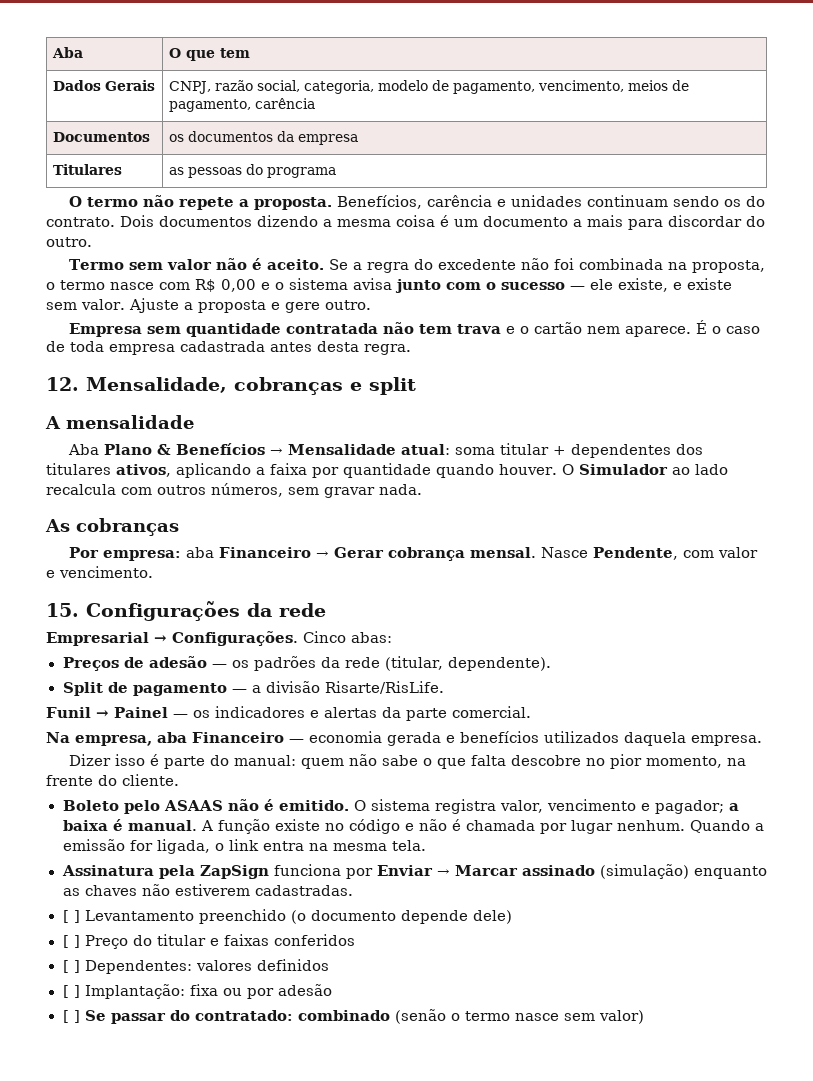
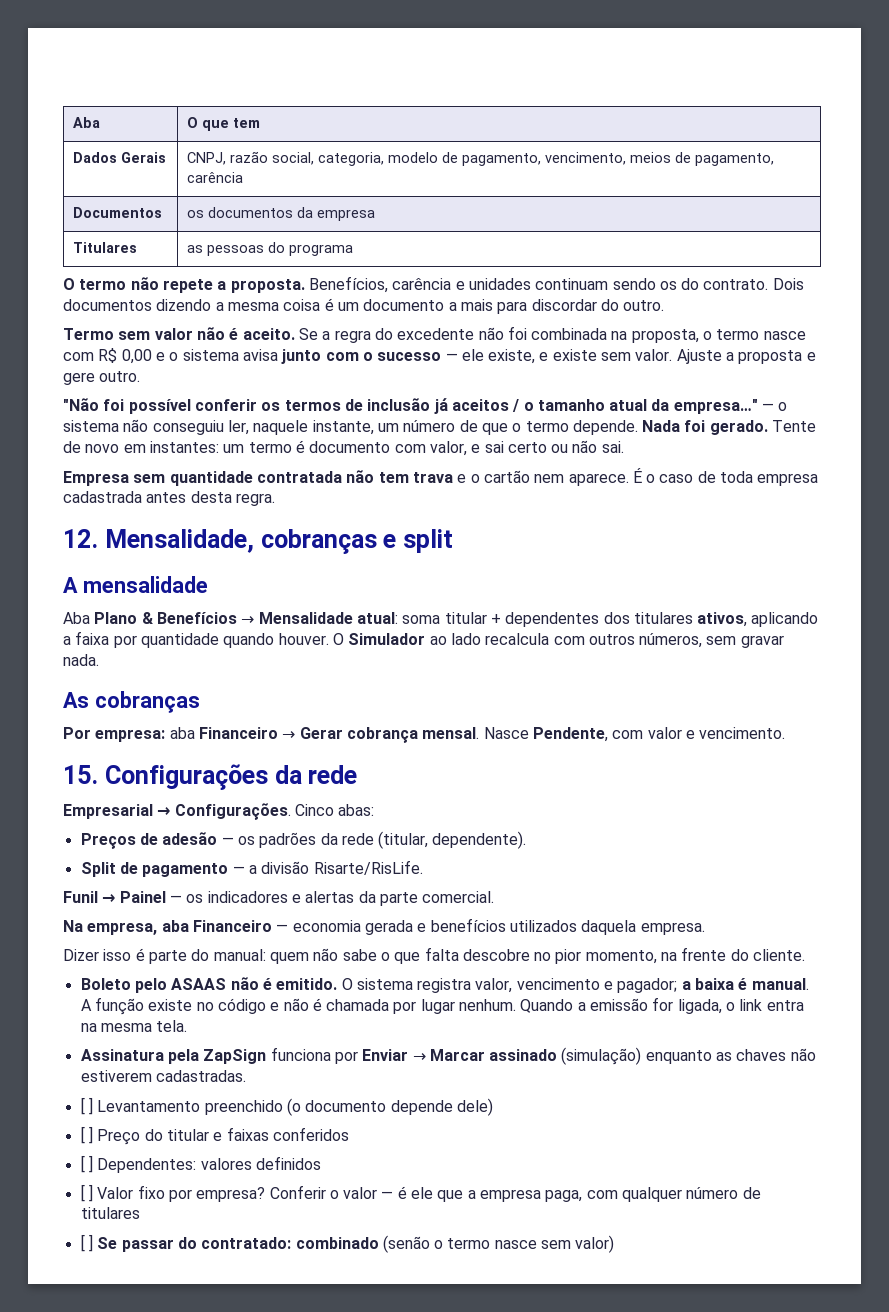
+ "Não foi possível conferir os termos de inclusão já aceitos / o tamanho atual da empresa…" — o sistema não conseguiu ler, naquele instante, um número de que o termo depende. Nada foi gerado. Tente de novo em instantes: um termo é documento com valor, e sai certo ou não sai.
- [ ] Implantação: fixa ou por adesão
+ [ ] Valor fixo por empresa? Conferir o valor — é ele que a empresa paga, com qualquer número de titulares

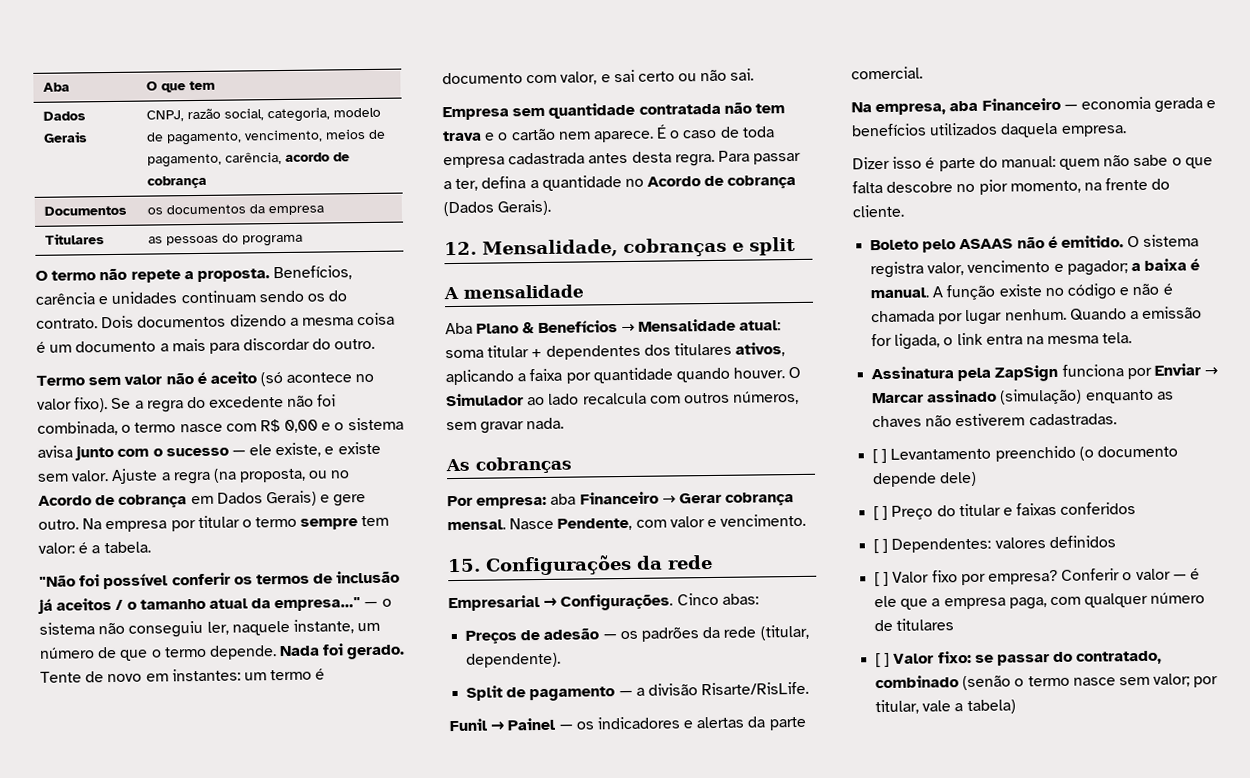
- Dados Gerais | CNPJ, razão social, categoria, modelo de pagamento, vencimento, meios de pagamento, carência
+ Dados Gerais | CNPJ, razão social, categoria, modelo de pagamento, vencimento, meios de pagamento, carência, acordo de cobrança
- Termo sem valor não é aceito.
+ Termo sem valor não é aceito (só acontece no valor fixo).
- Se a regra do excedente não foi combinada na proposta, o termo nasce com R$ 0,00 e o sistema avisa junto com o sucesso — ele existe, e existe sem valor.
+ Se a regra do excedente não foi combinada, o termo nasce com R$ 0,00 e o sistema avisa junto com o sucesso — ele existe, e existe sem valor.
- Ajuste a proposta e gere outro.
+ Ajuste a regra (na proposta, ou no Acordo de cobrança em Dados Gerais) e gere outro. Na empresa por titular o termo sempre tem valor: é a tabela.
+ Para passar a ter, defina a quantidade no Acordo de cobrança (Dados Gerais).
- [ ] Se passar do contratado: combinado (senão o termo nasce sem valor)
+ [ ] Valor fixo: se passar do contratado, combinado (senão o termo nasce sem valor; por titular, vale a tabela)

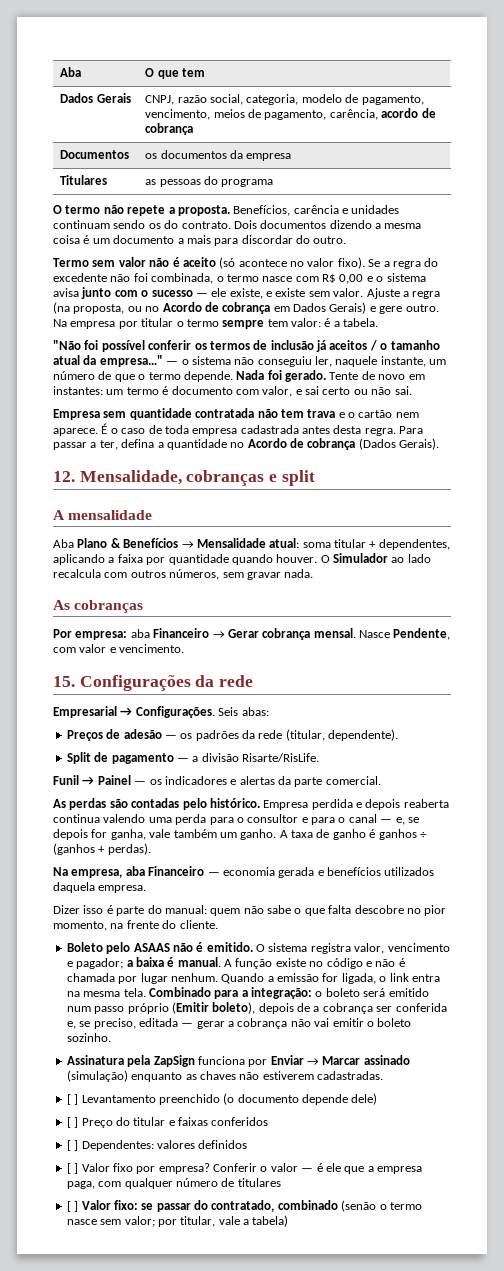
- Aba Plano & Benefícios → Mensalidade atual: soma titular + dependentes dos titulares ativos, aplicando a faixa por quantidade quando houver.
+ Aba Plano & Benefícios → Mensalidade atual: soma titular + dependentes, aplicando a faixa por quantidade quando houver.
- Cinco abas:
+ Seis abas:
+ As perdas são contadas pelo histórico. Empresa perdida e depois reaberta continua valendo uma perda para o consultor e para o canal — e, se depois for ganha, vale também um ganho. A taxa de ganho é ganhos ÷ (ganhos + perdas).
+ Combinado para a integração: o boleto será emitido num passo próprio (Emitir boleto), depois de a cobrança ser conferida e, se preciso, editada — gerar a cobrança não vai emitir o boleto sozinho.

